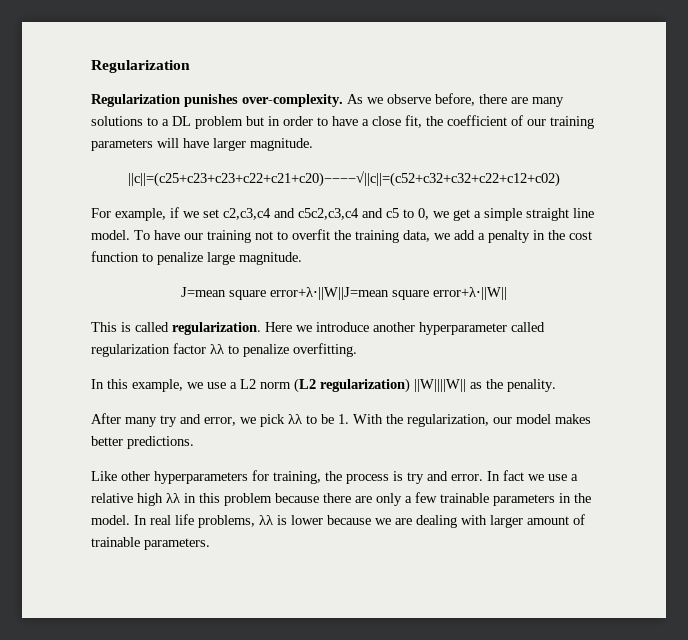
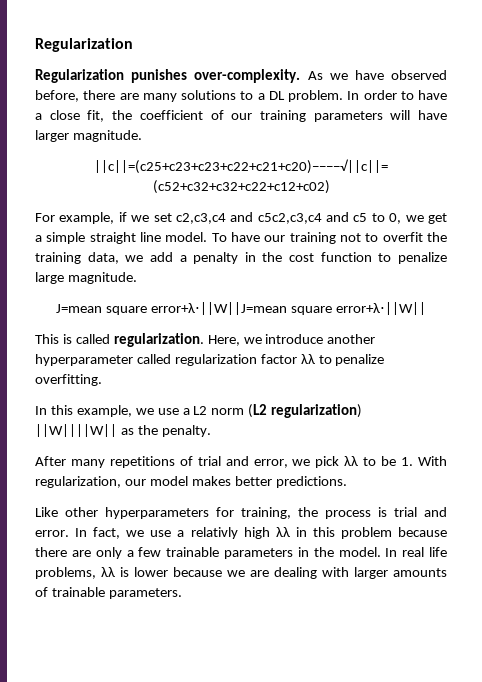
- As we observe before, there are many solutions to a DL problem but in order to have a close fit, the coefficient of our training parameters will have larger magnitude.
+ As we have observed before, there are many solutions to a DL problem. In order to have a close fit, the coefficient of our training parameters will have larger magnitude.
- Here we introduce another hyperparameter called regularization factor λλ to penalize overfitting.
+ Here, we introduce another hyperparameter called regularization factor λλ to penalize overfitting.
- In this example, we use a L2 norm (L2 regularization) ||W||||W|| as the penality.
+ In this example, we use a L2 norm (L2 regularization) ||W||||W|| as the penalty.
- After many try and error, we pick λλ to be 1. With the regularization, our model makes better predictions.
+ After many repetitions of trial and error, we pick λλ to be 1. With regularization, our model makes better predictions.
- Like other hyperparameters for training, the process is try and error.
+ Like other hyperparameters for training, the process is trial and error.
- In fact we use a relative high λλ in this problem because there are only a few trainable parameters in the model.
+ In fact, we use a relativly high λλ in this problem because there are only a few trainable parameters in the model.
- In real life problems, λλ is lower because we are dealing with larger amount of trainable parameters.
+ In real life problems, λλ is lower because we are dealing with larger amounts of trainable parameters.

